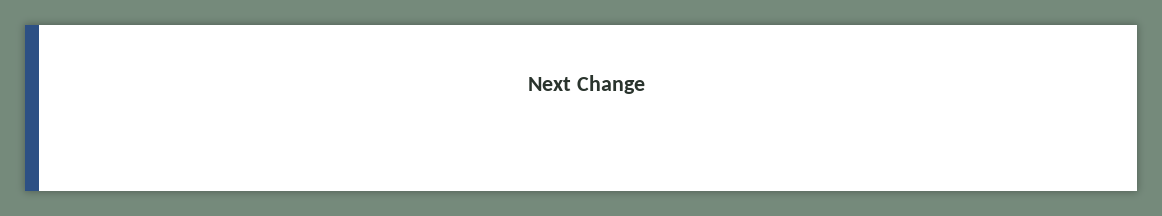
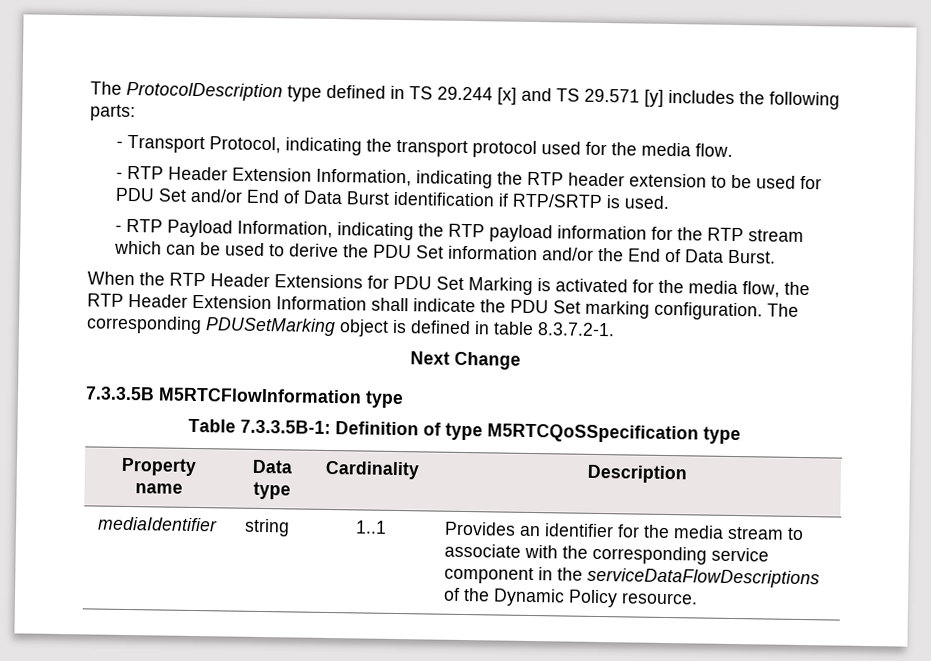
+ The ProtocolDescription type defined in TS 29.244 [x] and TS 29.571 [y] includes the following parts:
+ - Transport Protocol, indicating the transport protocol used for the media flow.
+ - RTP Header Extension Information, indicating the RTP header extension to be used for PDU Set and/or End of Data Burst identification if RTP/SRTP is used.
+ - RTP Payload Information, indicating the RTP payload information for the RTP stream which can be used to derive the PDU Set information and/or the End of Data Burst.
+ When the RTP Header Extensions for PDU Set Marking is activated for the media flow, the RTP Header Extension Information shall indicate the PDU Set marking configuration. The corresponding PDUSetMarking object is defined in table 8.3.7.2-1.
  Next Change
+ 7.3.3.5B M5RTCFlowInformation type
+ Table 7.3.3.5B-1: Definition of type M5RTCQoSSpecification type
+ Property name | Data type | Cardinality | Description
+ mediaIdentifier | string | 1..1 | Provides an identifier for the media stream to associate with the corresponding service component in the serviceDataFlowDescriptions of the Dynamic Policy resource.

